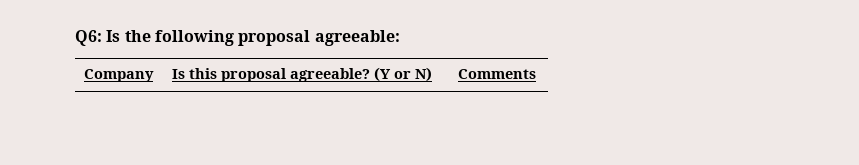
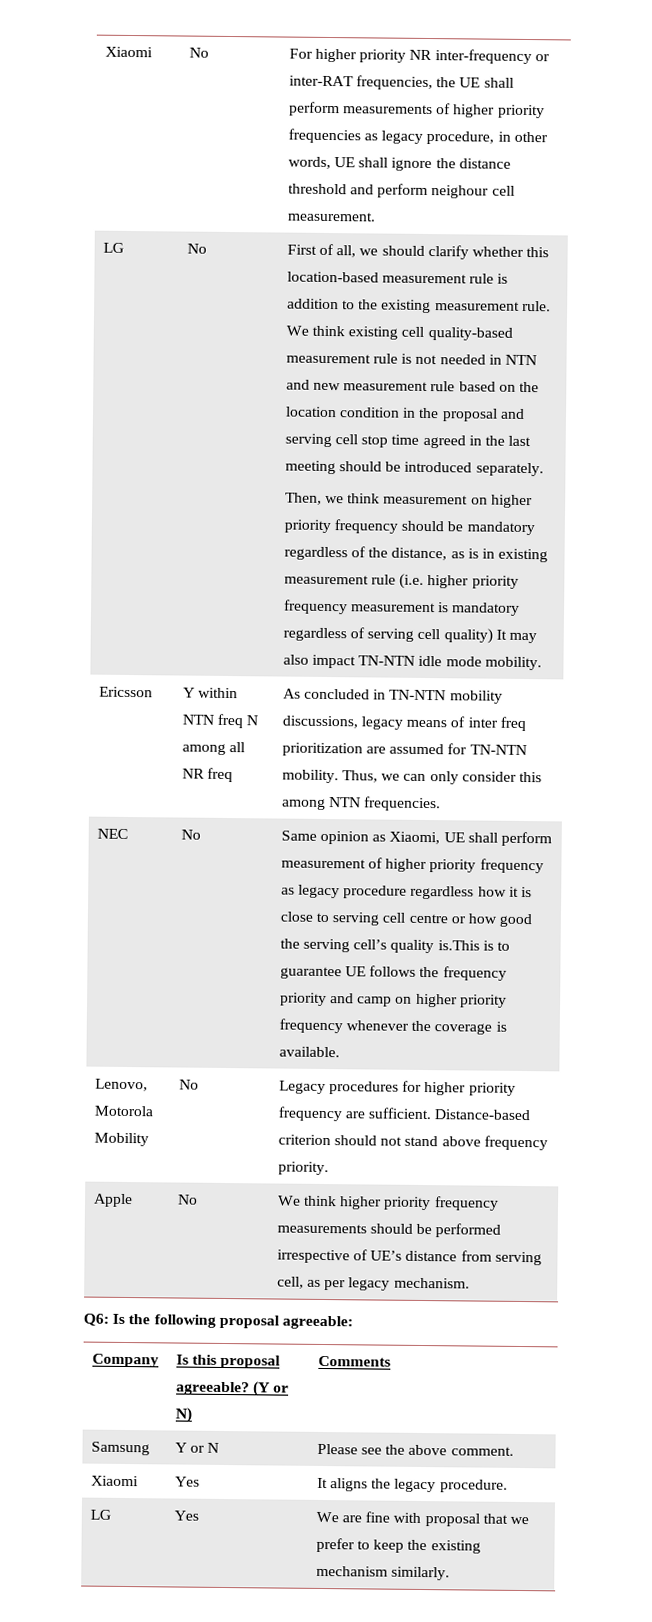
+ Xiaomi | No | For higher priority NR inter-frequency or inter-RAT frequencies, the UE shall perform measurements of higher priority frequencies as legacy procedure, in other words, UE shall ignore the distance threshold and perform neighour cell measurement.
+ LG | No | First of all, we should clarify whether this location-based measurement rule is addition to the existing measurement rule. We think existing cell quality-based measurement rule is not needed in NTN and new measurement rule based on the location condition in the proposal and serving cell stop time agreed in the last meeting should be introduced separately.
+ Then, we think measurement on higher priority frequency should be mandatory regardless of the distance, as is in existing measurement rule (i.e. higher priority frequency measurement is mandatory regardless of serving cell quality) It may also impact TN-NTN idle mode mobility.
+ Ericsson | Y within NTN freq N among all NR freq | As concluded in TN-NTN mobility discussions, legacy means of inter freq prioritization are assumed for TN-NTN mobility. Thus, we can only consider this among NTN frequencies.
+ NEC | No | Same opinion as Xiaomi, UE shall perform measurement of higher priority frequency as legacy procedure regardless how it is close to serving cell centre or how good the serving cell’s quality is.This is to guarantee UE follows the frequency priority and camp on higher priority frequency whenever the coverage is available.
+ Lenovo, Motorola Mobility | No | Legacy procedures for higher priority frequency are sufficient. Distance-based criterion should not stand above frequency priority.
+ Apple | No | We think higher priority frequency measurements should be performed irrespective of UE’s distance from serving cell, as per legacy mechanism.
+ Samsung | Y or N | Please see the above comment.
+ Xiaomi | Yes | It aligns the legacy procedure.
+ LG | Yes | We are fine with proposal that we prefer to keep the existing mechanism similarly.

